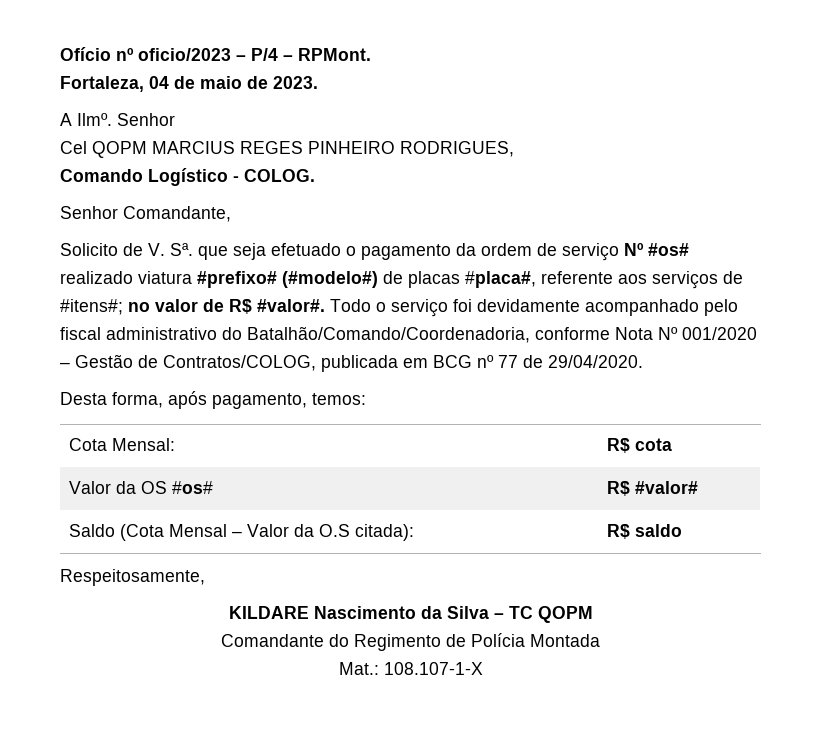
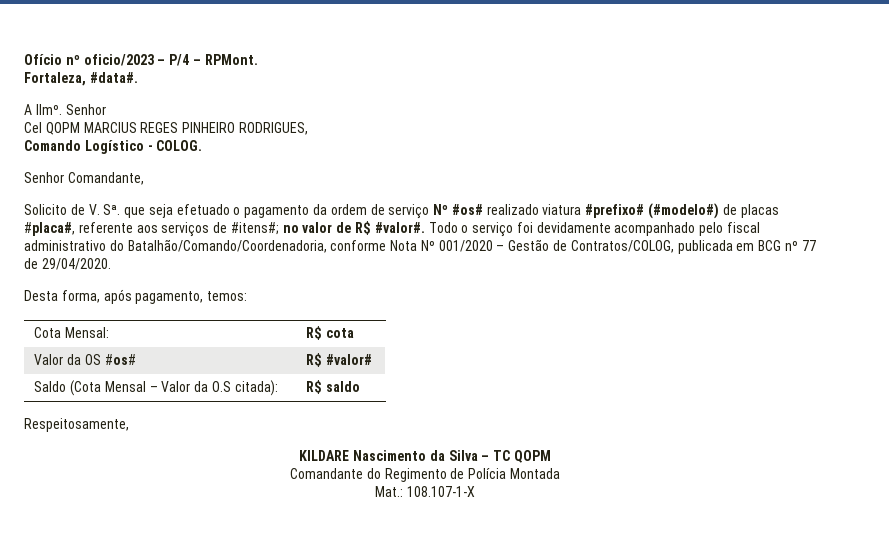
- Fortaleza, 04 de maio de 2023.
+ Fortaleza, #data#.

